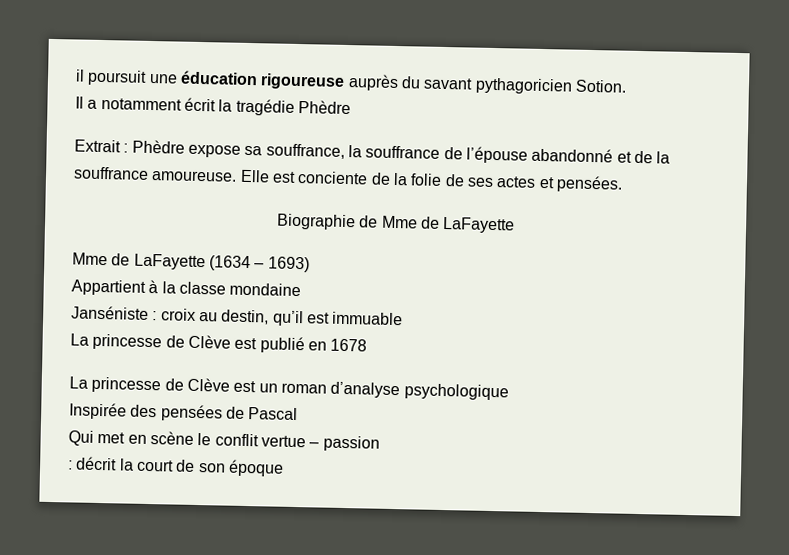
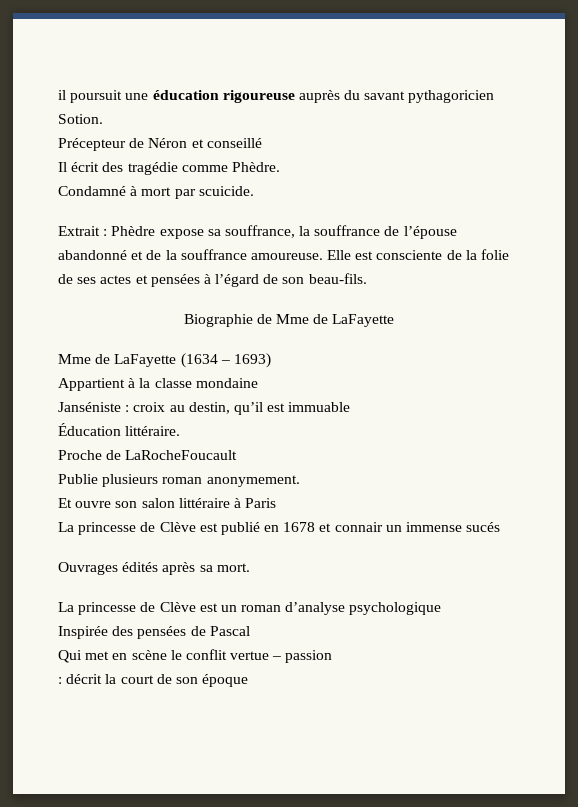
- Il a notamment écrit la tragédie Phèdre
+ Précepteur de Néron et conseillé
+ Il écrit des tragédie comme Phèdre.
+ Condamné à mort par scuicide.
- Elle est conciente de la folie de ses actes et pensées.
+ Elle est consciente de la folie de ses actes et pensées à l’égard de son beau-fils.
+ Éducation littéraire.
+ Proche de LaRocheFoucault
+ Publie plusieurs roman anonymement.
+ Et ouvre son salon littéraire à Paris
- La princesse de Clève est publié en 1678
+ La princesse de Clève est publié en 1678 et connair un immense sucés
+ Ouvrages édités après sa mort.

